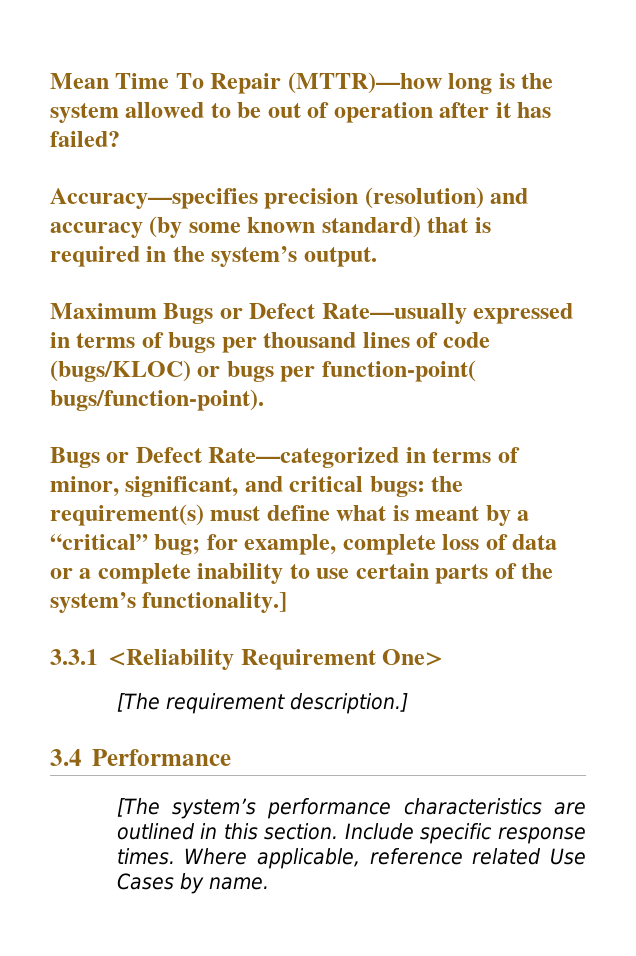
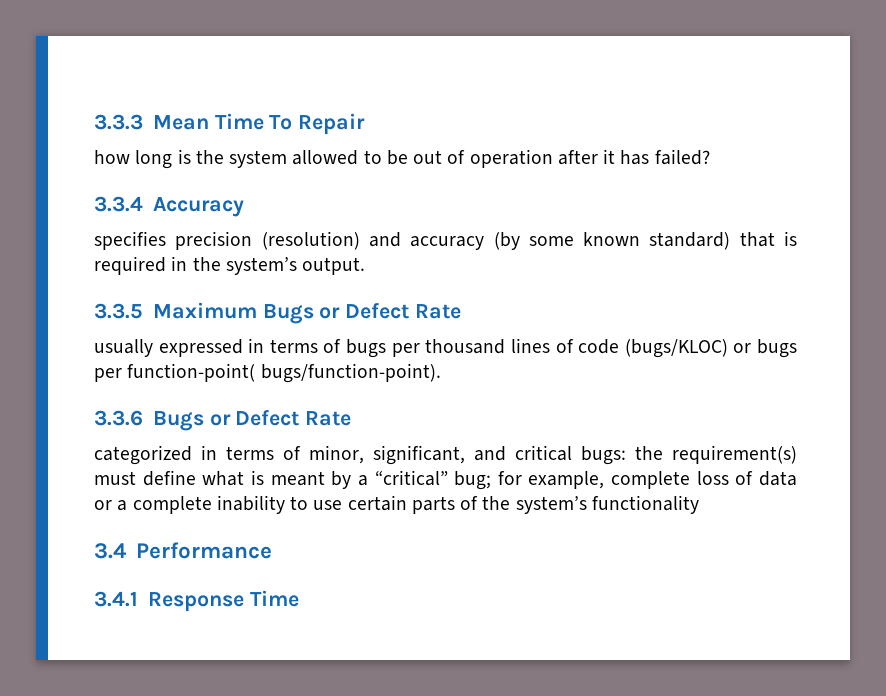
- Mean Time To Repair (MTTR)—how long is the system allowed to be out of operation after it has failed?
+ 3.3.3 Mean Time To Repair
+ how long is the system allowed to be out of operation after it has failed?
- Accuracy—specifies precision (resolution) and accuracy (by some known standard) that is required in the system’s output.
+ 3.3.4 Accuracy
+ specifies precision (resolution) and accuracy (by some known standard) that is required in the system’s output.
- Maximum Bugs or Defect Rate—usually expressed in terms of bugs per thousand lines of code (bugs/KLOC) or bugs per function-point( bugs/function-point).
+ 3.3.5 Maximum Bugs or Defect Rate
+ usually expressed in terms of bugs per thousand lines of code (bugs/KLOC) or bugs per function-point( bugs/function-point).
- Bugs or Defect Rate—categorized in terms of minor, significant, and critical bugs: the requirement(s) must define what is meant by a “critical” bug; for example, complete loss of data or a complete inability to use certain parts of the system’s functionality.]
- 3.3.1 <Reliability Requirement One>
- [The requirement description.]
+ 3.3.6 Bugs or Defect Rate
+ categorized in terms of minor, significant, and critical bugs: the requirement(s) must define what is meant by a “critical” bug; for example, complete loss of data or a complete inability to use certain parts of the system’s functionality
  3.4 Performance
- [The system’s performance characteristics are outlined in this section. Include specific response times. Where applicable, reference related Use Cases by name.
+ 3.4.1 Response Time

